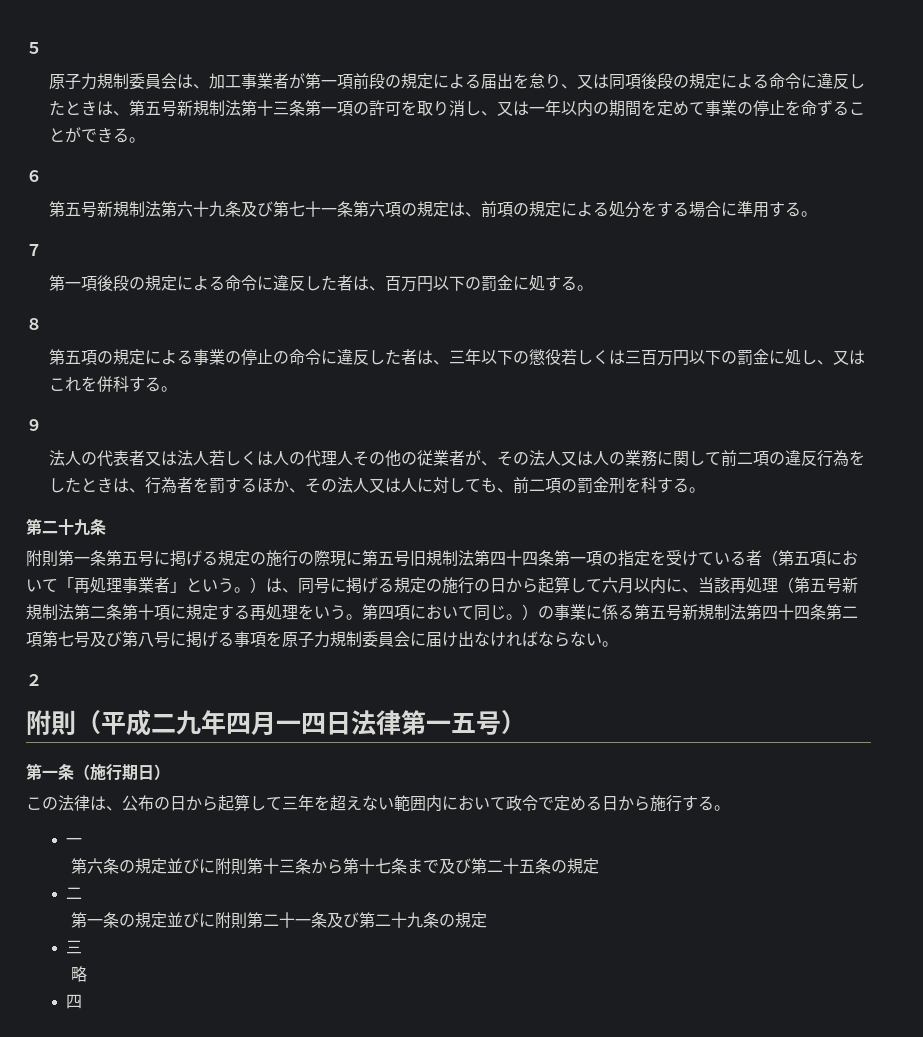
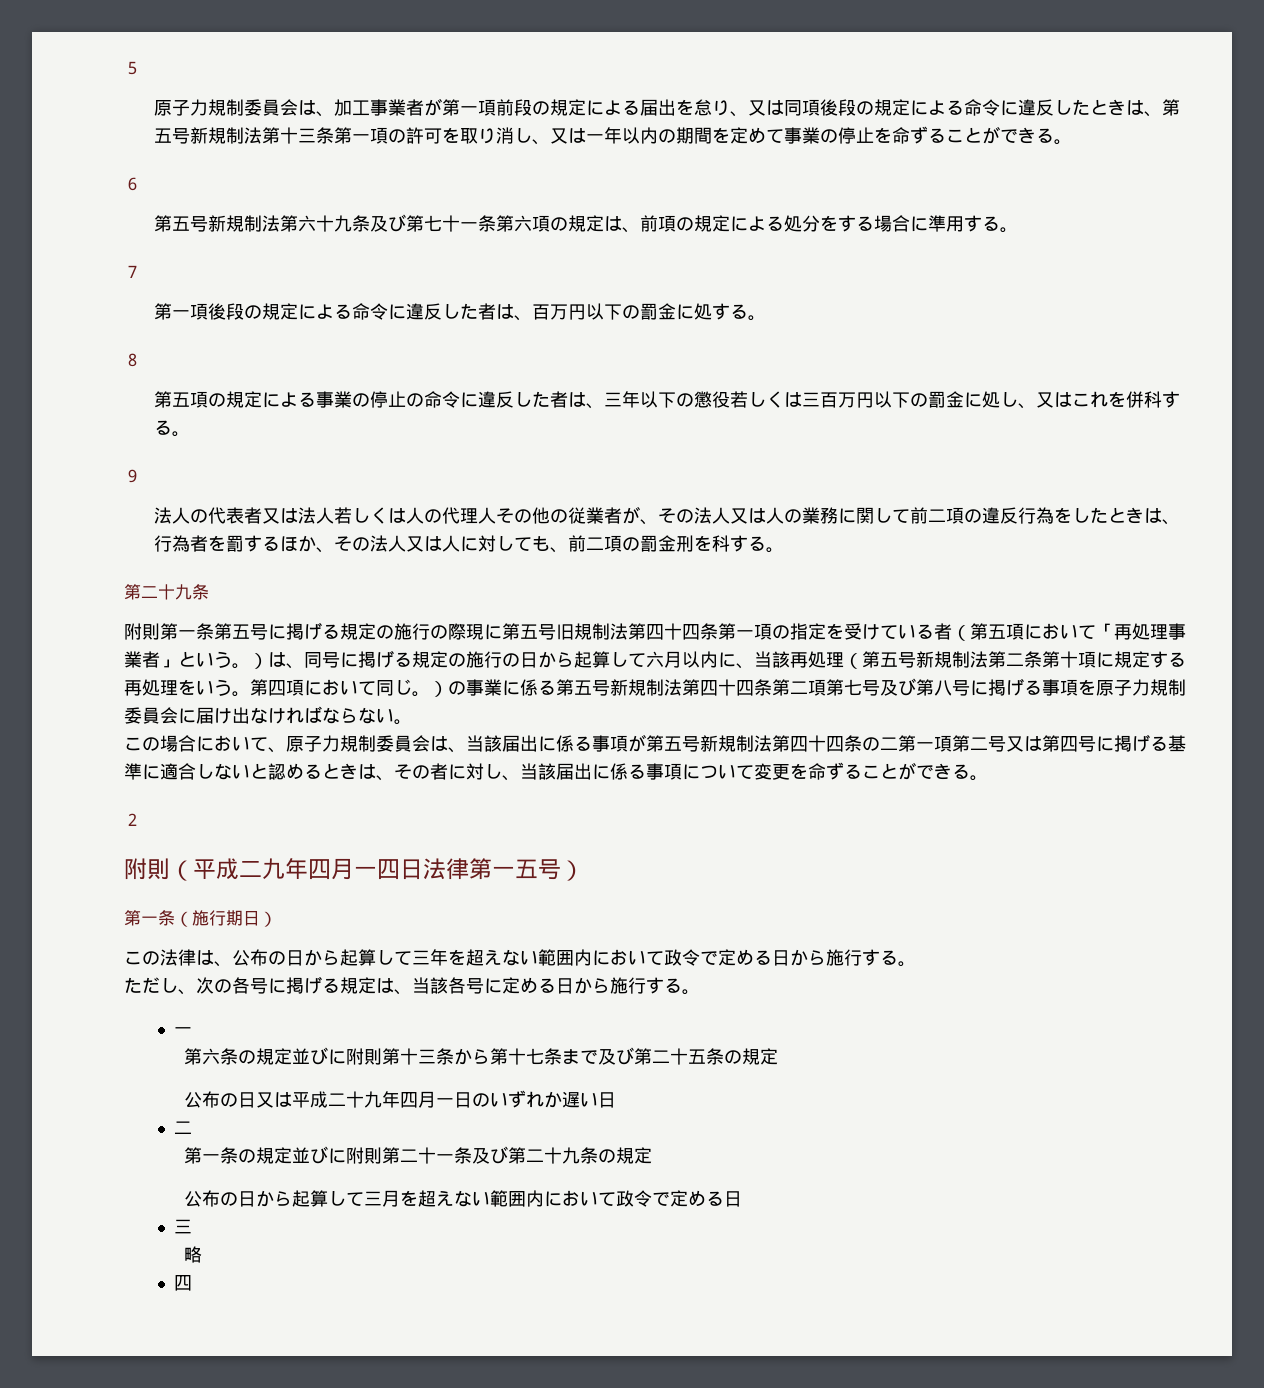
+ この場合において、原子力規制委員会は、当該届出に係る事項が第五号新規制法第四十四条の二第一項第二号又は第四号に掲げる基準に適合しないと認めるときは、その者に対し、当該届出に係る事項について変更を命ずることができる。
+ ただし、次の各号に掲げる規定は、当該各号に定める日から施行する。
+ 公布の日又は平成二十九年四月一日のいずれか遅い日
+ 公布の日から起算して三月を超えない範囲内において政令で定める日

